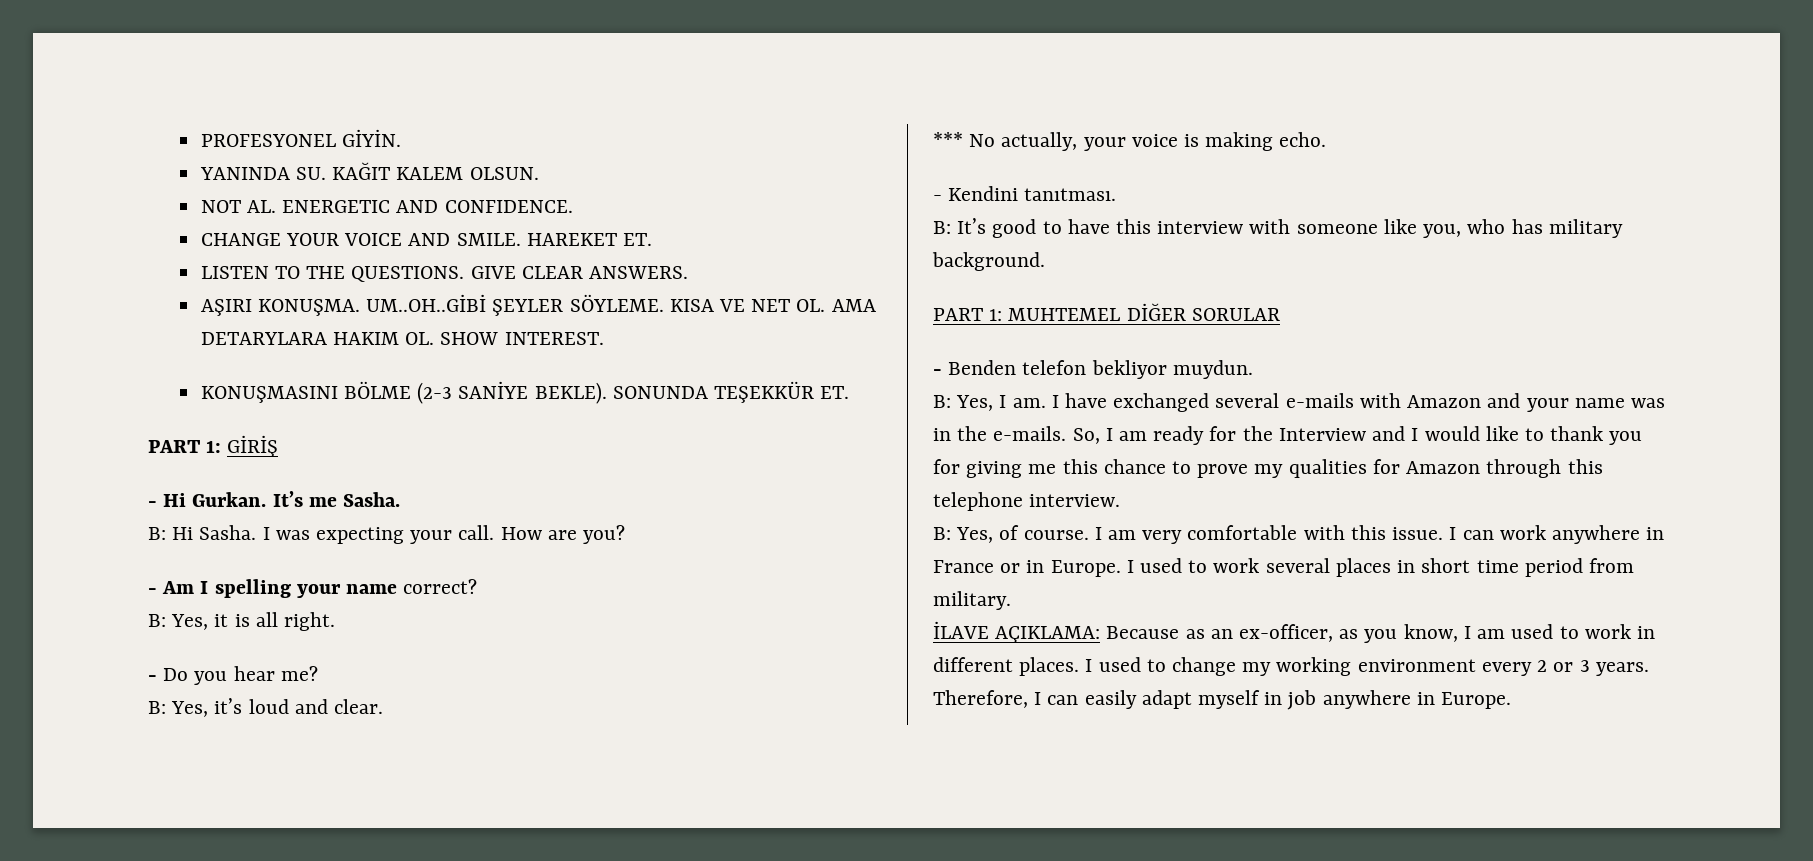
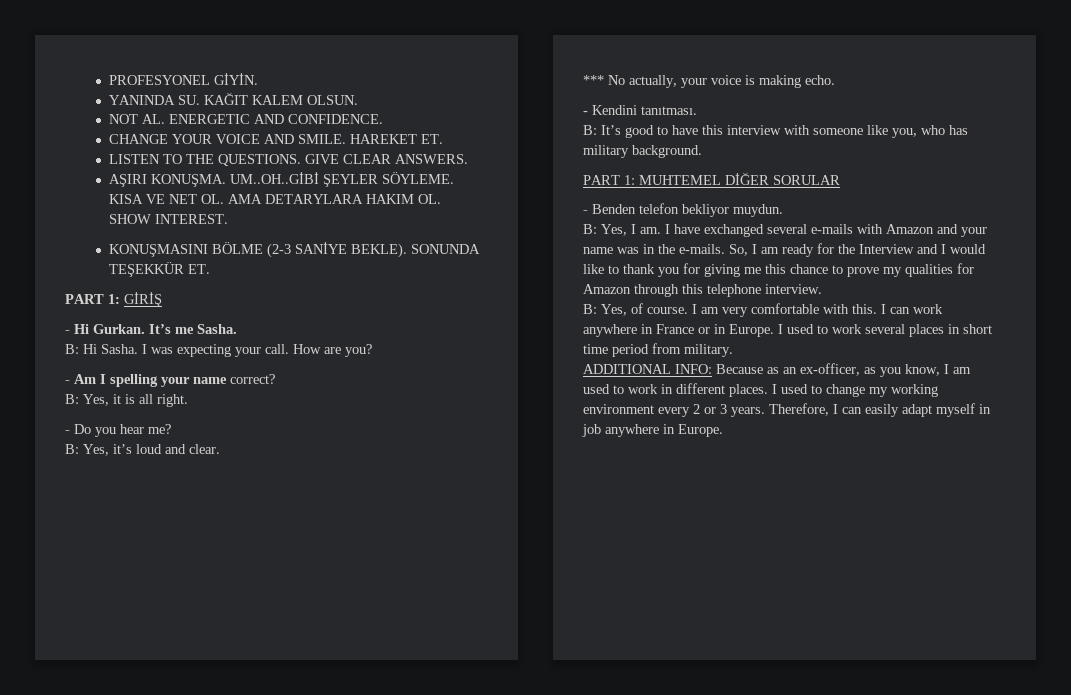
- I am very comfortable with this issue.
+ I am very comfortable with this.
- İLAVE AÇIKLAMA: Because as an ex-officer, as you know, I am used to work in different places.
+ ADDITIONAL INFO: Because as an ex-officer, as you know, I am used to work in different places.

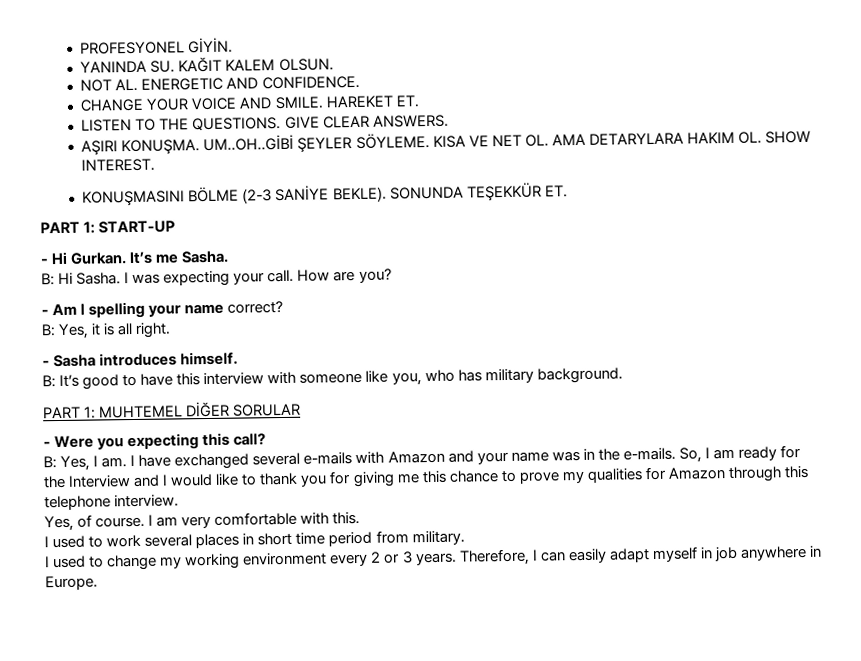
- PART 1: GİRİŞ
+ PART 1: START-UP
- - Do you hear me?
- B: Yes, it’s loud and clear.
- *** No actually, your voice is making echo.
- - Kendini tanıtması.
+ - Sasha introduces himself.
- - Benden telefon bekliyor muydun.
+ - Were you expecting this call?
- B: Yes, of course.
+ Yes, of course.
- I am very comfortable with this. I can work anywhere in France or in Europe. I used to work several places in short time period from military.
+ I am very comfortable with this.
+ I used to work several places in short time period from military.
- ADDITIONAL INFO: Because as an ex-officer, as you know, I am used to work in different places.

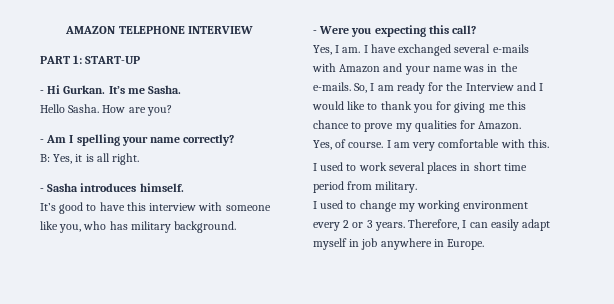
- PROFESYONEL GİYİN.
- YANINDA SU. KAĞIT KALEM OLSUN.
- NOT AL. ENERGETIC AND CONFIDENCE.
- CHANGE YOUR VOICE AND SMILE. HAREKET ET.
- LISTEN TO THE QUESTIONS. GIVE CLEAR ANSWERS.
- AŞIRI KONUŞMA. UM..OH..GİBİ ŞEYLER SÖYLEME. KISA VE NET OL. AMA DETARYLARA HAKIM OL. SHOW INTEREST.
- KONUŞMASINI BÖLME (2-3 SANİYE BEKLE). SONUNDA TEŞEKKÜR ET.
+ AMAZON TELEPHONE INTERVIEW
- B: Hi Sasha. I was expecting your call.
+ Hello Sasha.
- - Am I spelling your name correct?
+ - Am I spelling your name correctly?
- B: It’s good to have this interview with someone like you, who has military background.
+ It’s good to have this interview with someone like you, who has military background.
- PART 1: MUHTEMEL DİĞER SORULAR
- B: Yes, I am.
+ Yes, I am.
- So, I am ready for the Interview and I would like to thank you for giving me this chance to prove my qualities for Amazon through this telephone interview.
+ So, I am ready for the Interview and I would like to thank you for giving me this chance to prove my qualities for Amazon.

